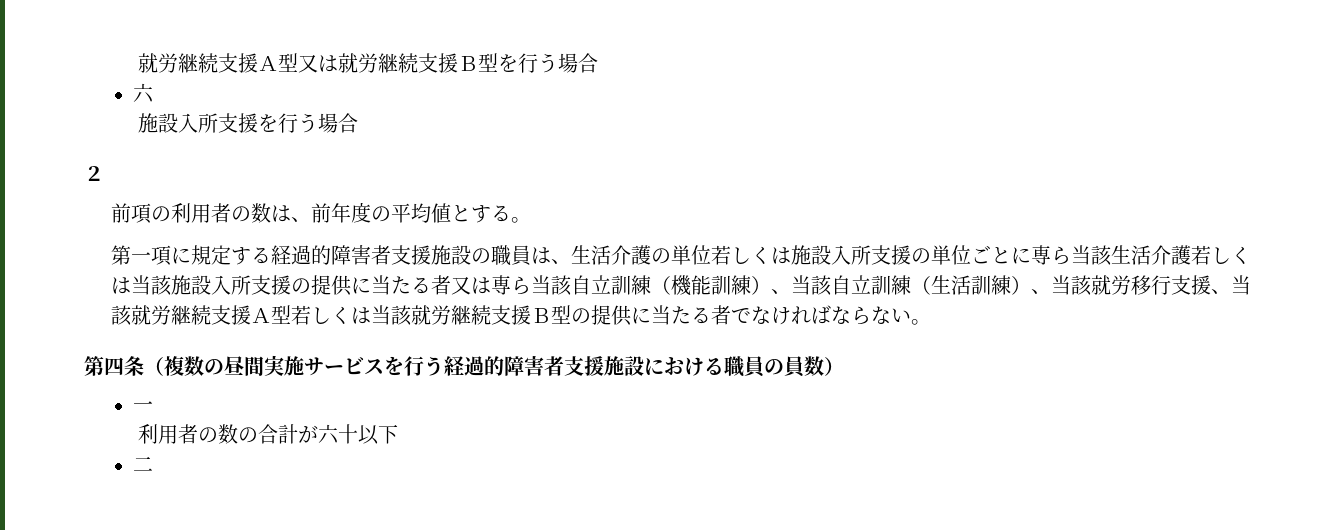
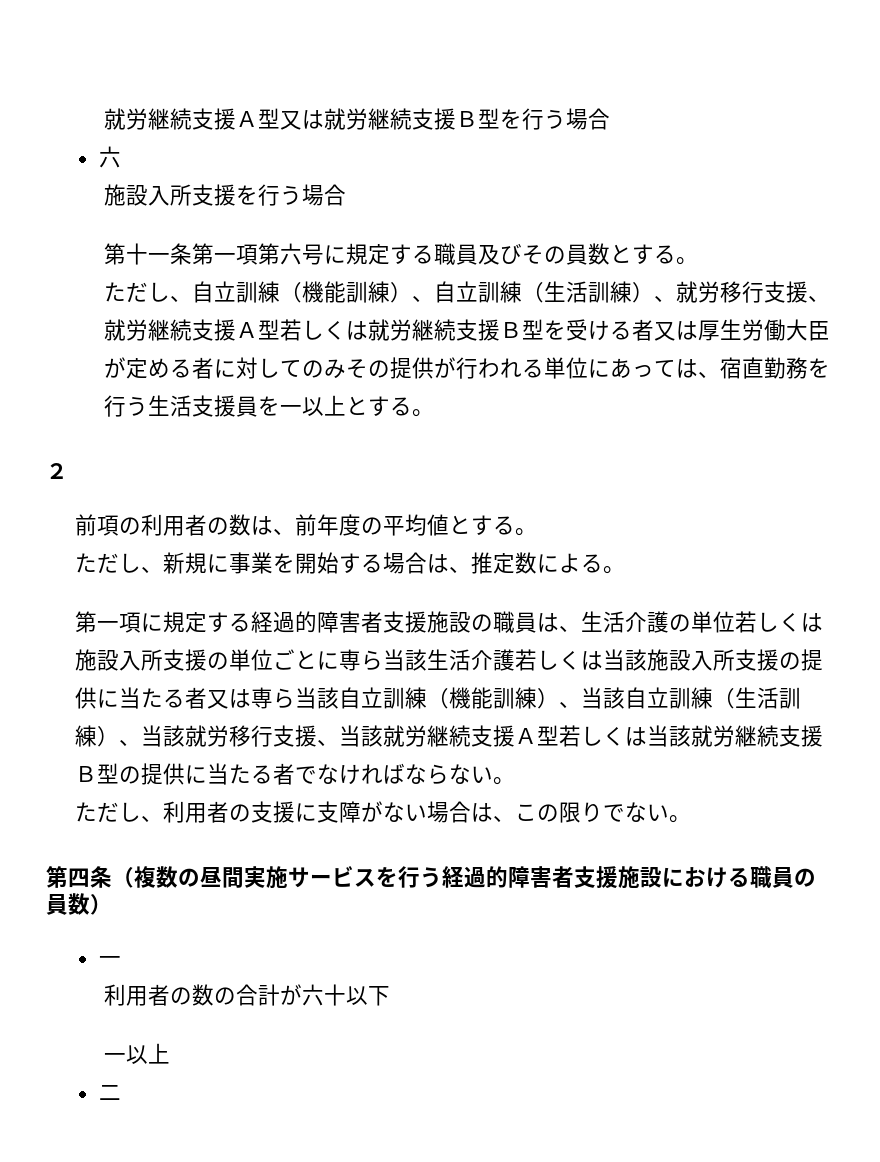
+ 第十一条第一項第六号に規定する職員及びその員数とする。
+ ただし、自立訓練（機能訓練）、自立訓練（生活訓練）、就労移行支援、就労継続支援Ａ型若しくは就労継続支援Ｂ型を受ける者又は厚生労働大臣が定める者に対してのみその提供が行われる単位にあっては、宿直勤務を行う生活支援員を一以上とする。
+ ただし、新規に事業を開始する場合は、推定数による。
+ ただし、利用者の支援に支障がない場合は、この限りでない。
  利用者の数の合計が六十以下
+ 一以上

